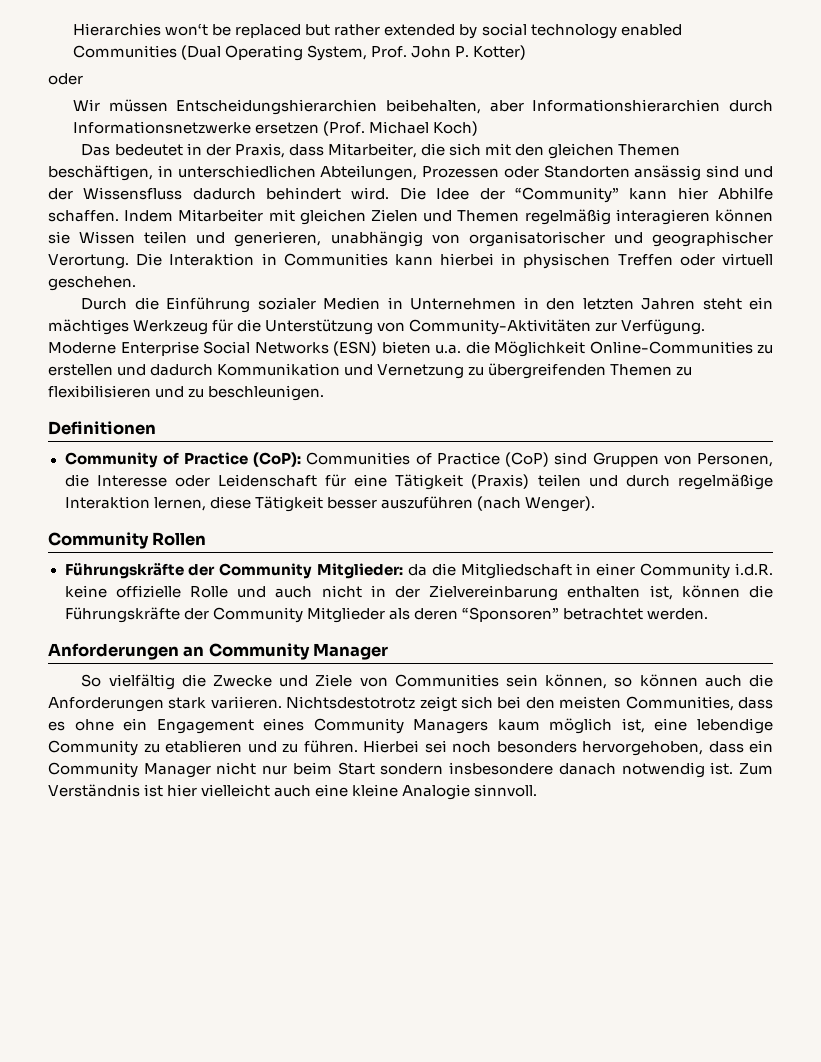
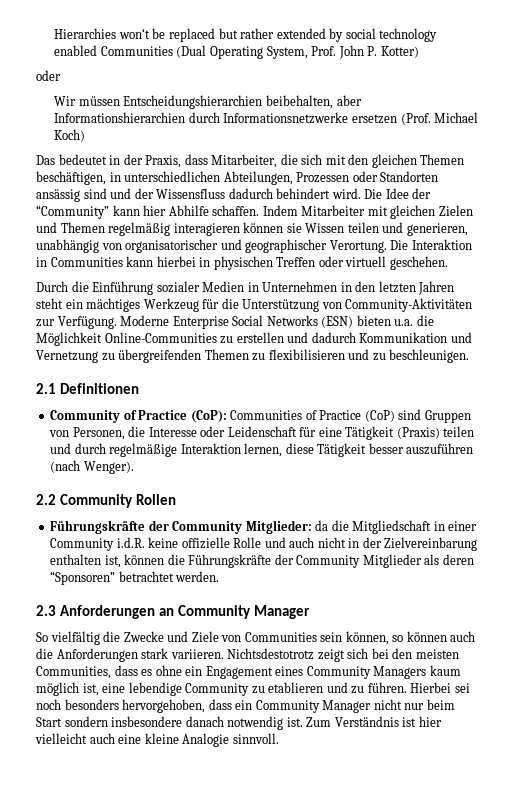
- Definitionen
+ 2.1 Definitionen
- Community Rollen
+ 2.2 Community Rollen
- Anforderungen an Community Manager
+ 2.3 Anforderungen an Community Manager

